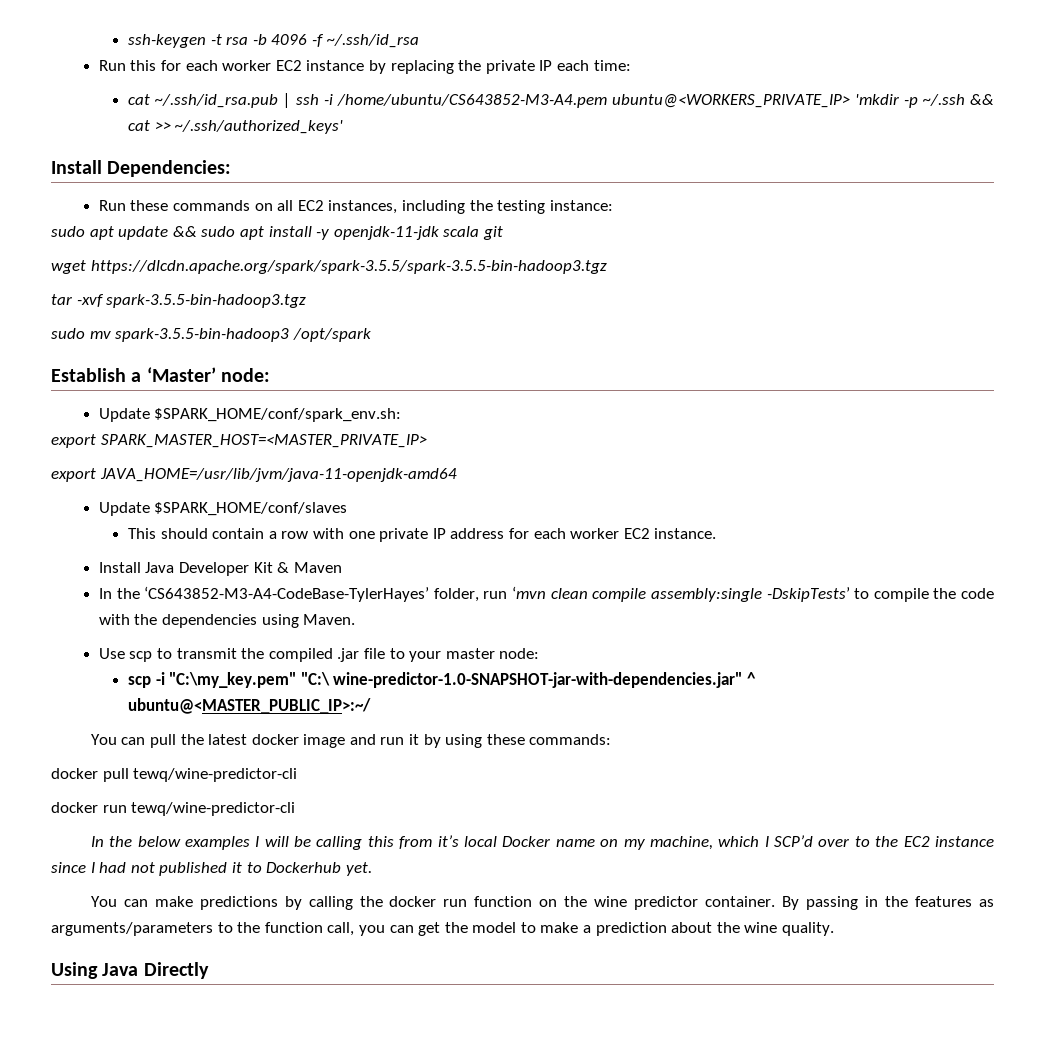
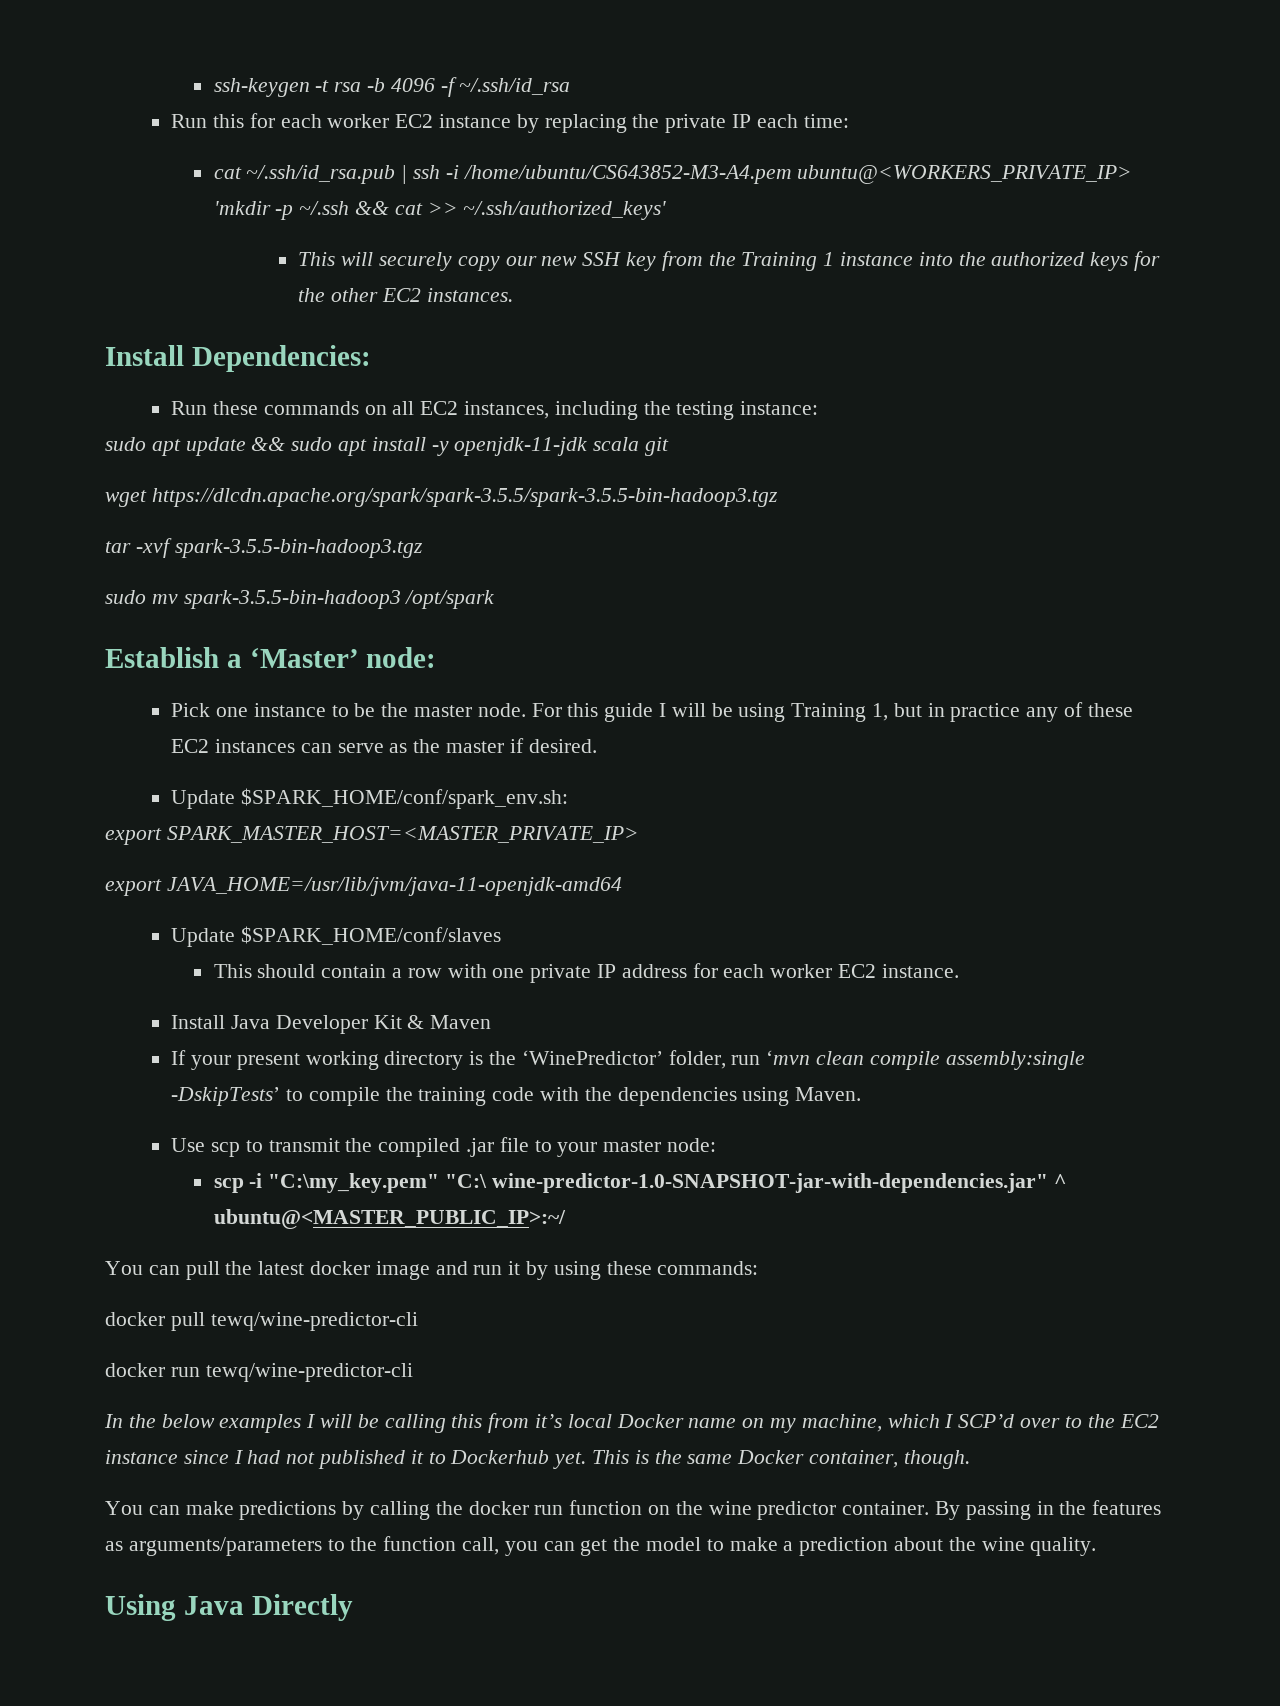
+ This will securely copy our new SSH key from the Training 1 instance into the authorized keys for the other EC2 instances.
+ Pick one instance to be the master node. For this guide I will be using Training 1, but in practice any of these EC2 instances can serve as the master if desired.
- In the ‘CS643852-M3-A4-CodeBase-TylerHayes’ folder, run ‘mvn clean compile assembly:single -DskipTests’ to compile the code with the dependencies using Maven.
+ If your present working directory is the ‘WinePredictor’ folder, run ‘mvn clean compile assembly:single -DskipTests’ to compile the training code with the dependencies using Maven.
+ This is the same Docker container, though.

